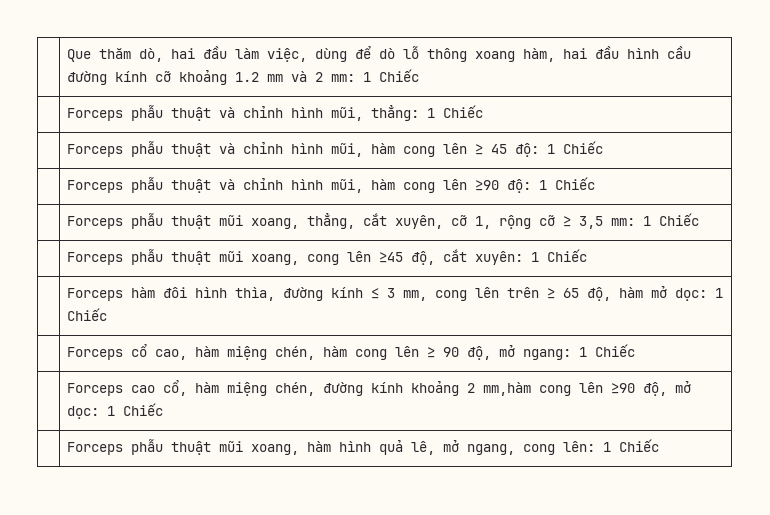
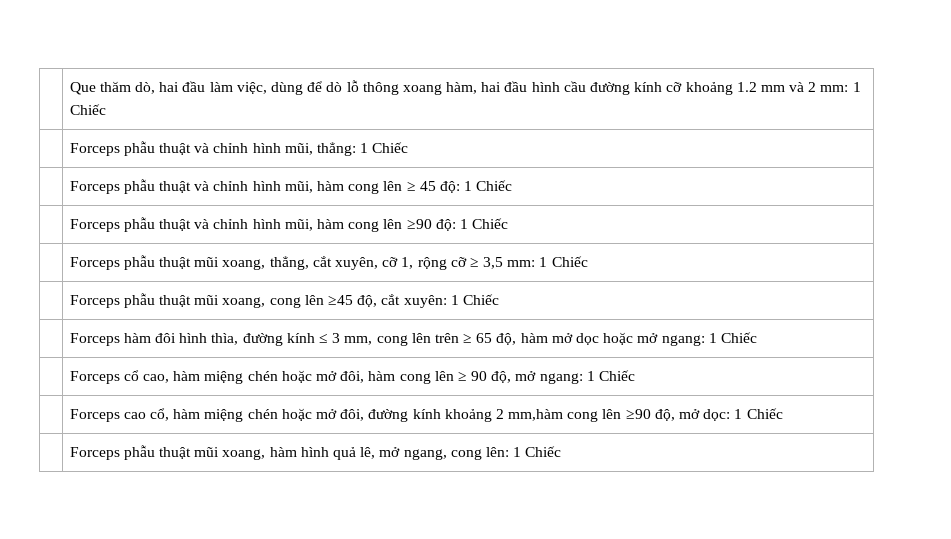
- | Forceps hàm đôi hình thìa, đường kính ≤ 3 mm, cong lên trên ≥ 65 độ, hàm mở dọc: 1 Chiếc
+ | Forceps hàm đôi hình thìa, đường kính ≤ 3 mm, cong lên trên ≥ 65 độ, hàm mở dọc hoặc mở ngang: 1 Chiếc
- | Forceps cổ cao, hàm miệng chén, hàm cong lên ≥ 90 độ, mở ngang: 1 Chiếc
+ | Forceps cổ cao, hàm miệng chén hoặc mở đôi, hàm cong lên ≥ 90 độ, mở ngang: 1 Chiếc
- | Forceps cao cổ, hàm miệng chén, đường kính khoảng 2 mm,hàm cong lên ≥90 độ, mở dọc: 1 Chiếc
+ | Forceps cao cổ, hàm miệng chén hoặc mở đôi, đường kính khoảng 2 mm,hàm cong lên ≥90 độ, mở dọc: 1 Chiếc

